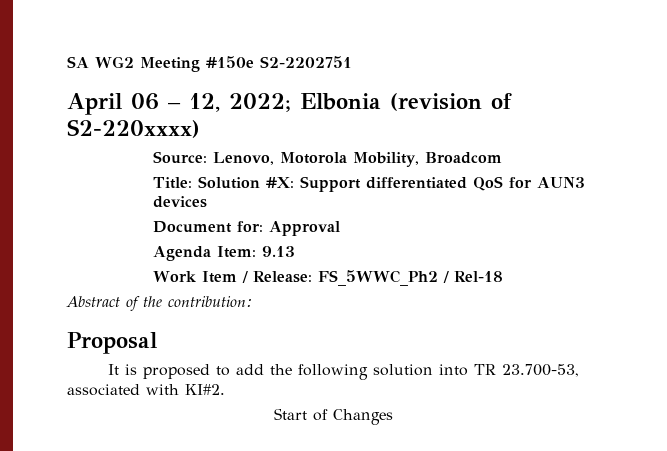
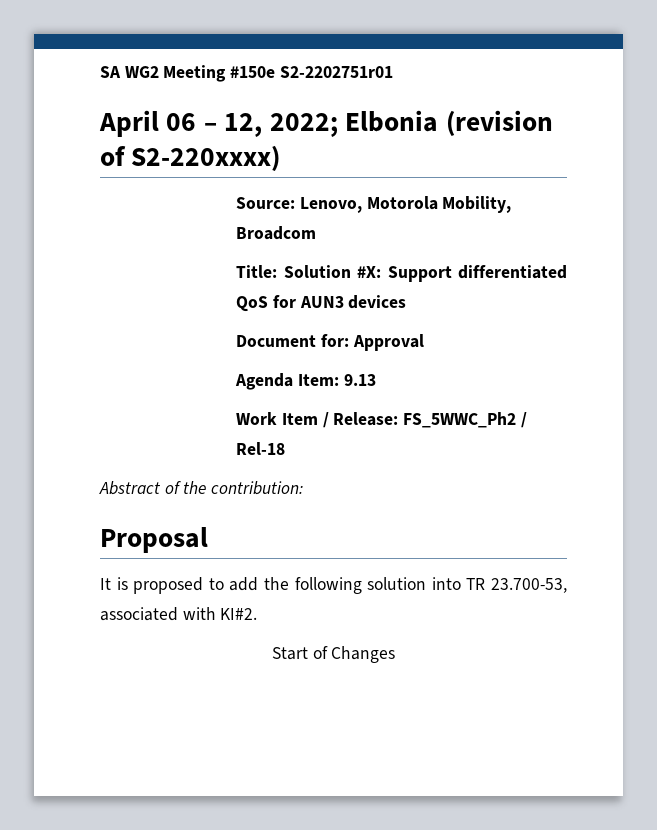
- SA WG2 Meeting #150e S2-2202751
+ SA WG2 Meeting #150e S2-2202751r01

